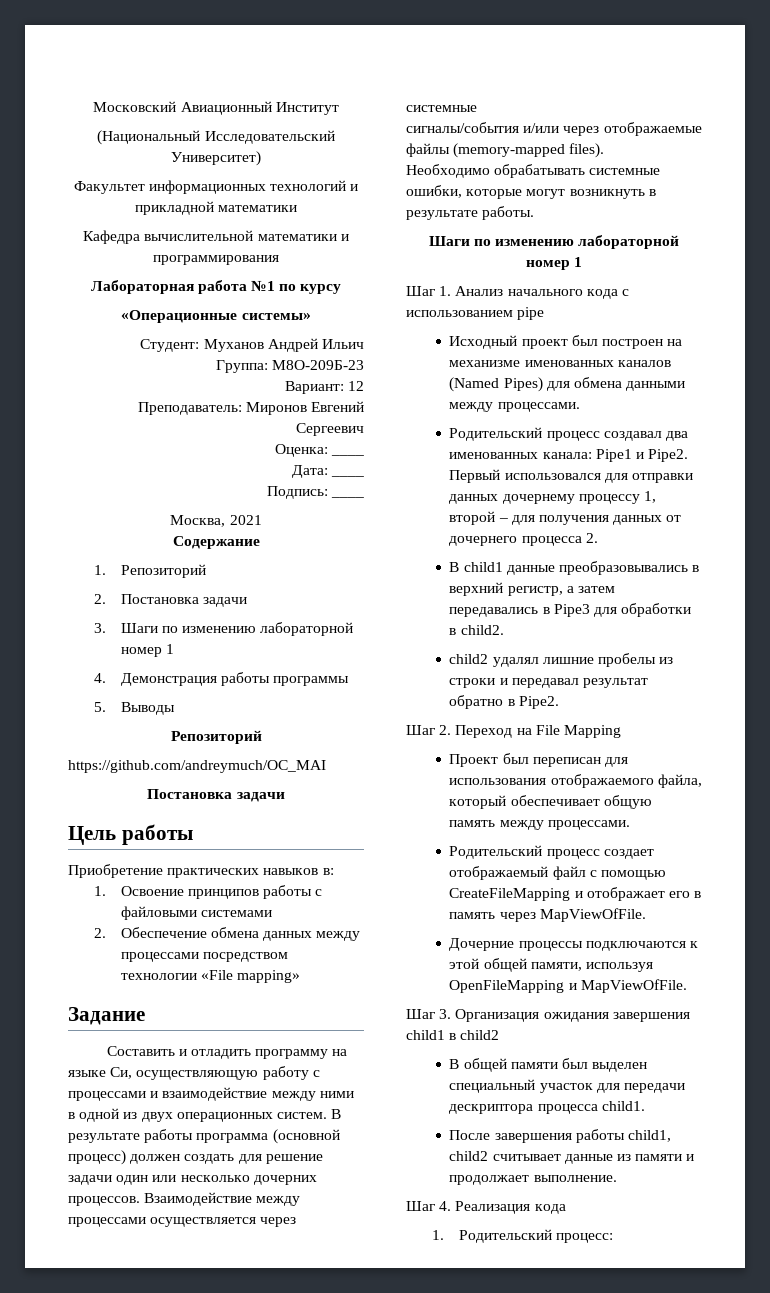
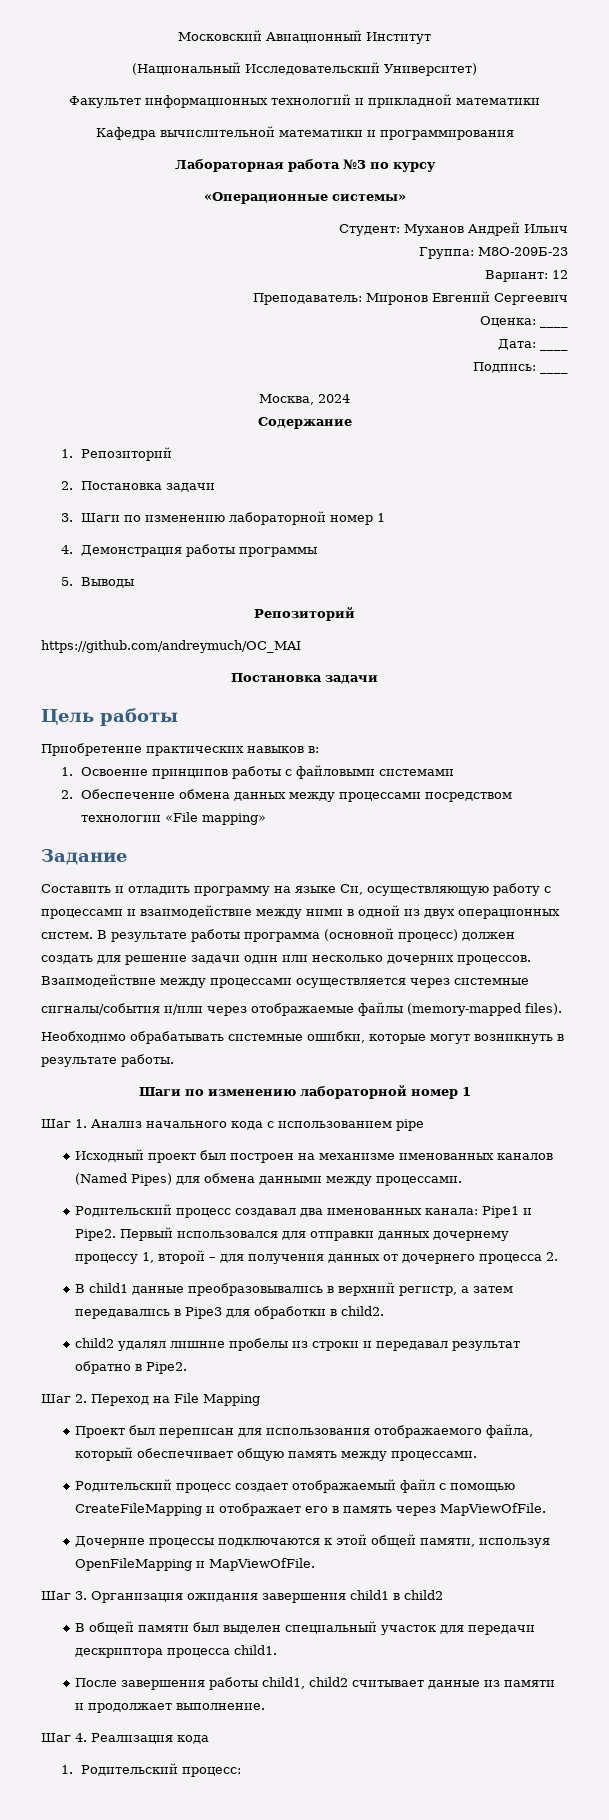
- Лабораторная работа №1 по курсу
+ Лабораторная работа №3 по курсу
- Москва, 2021
+ Москва, 2024

